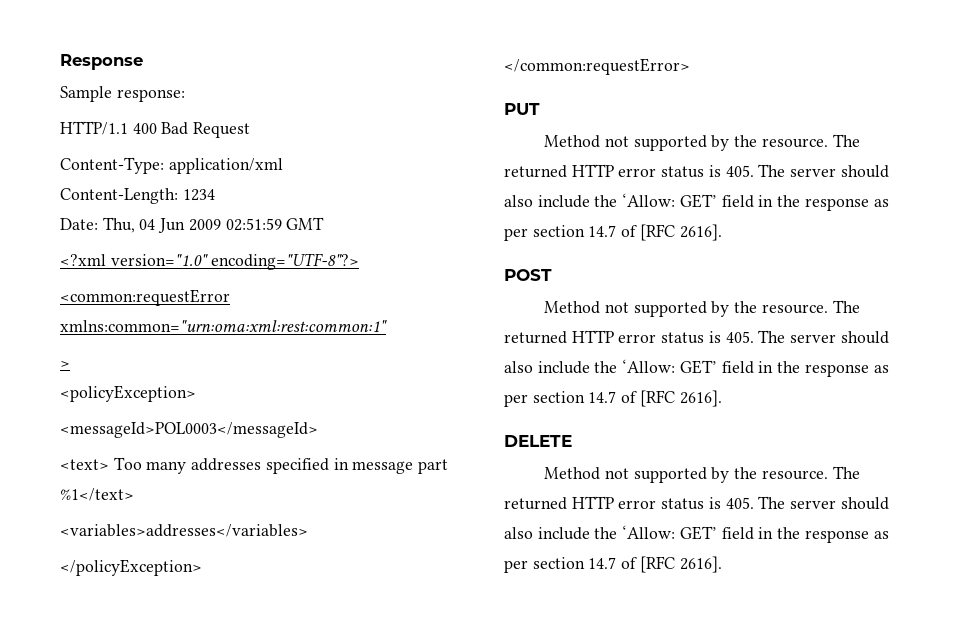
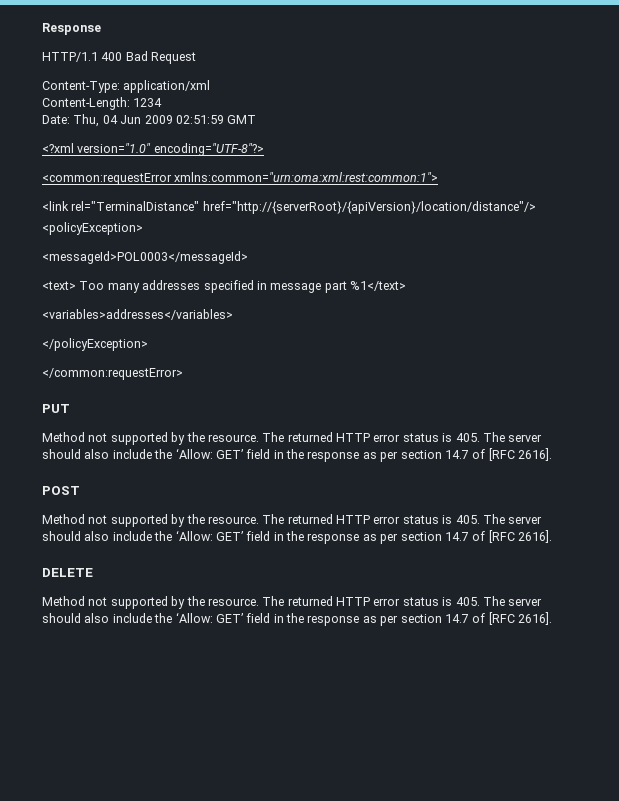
- Sample response:
- <common:requestError xmlns:common="urn:oma:xml:rest:common:1"
- >
+ <common:requestError xmlns:common="urn:oma:xml:rest:common:1">
+ <link rel="TerminalDistance" href="http://{serverRoot}/{apiVersion}/location/distance"/>

